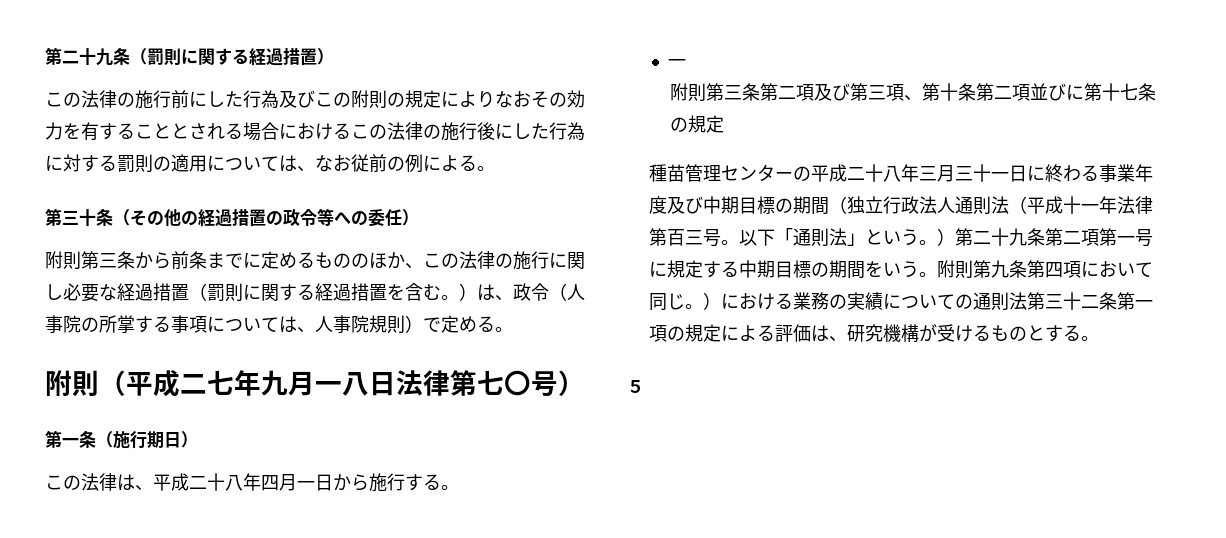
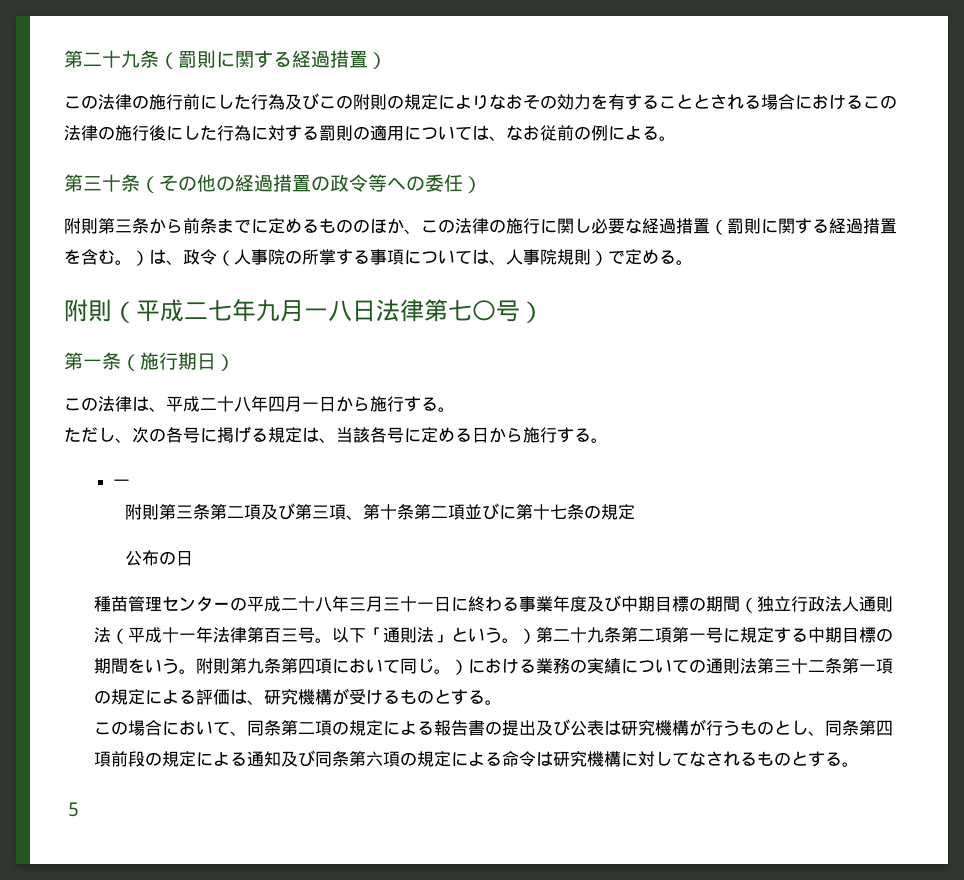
+ ただし、次の各号に掲げる規定は、当該各号に定める日から施行する。
+ 公布の日
+ この場合において、同条第二項の規定による報告書の提出及び公表は研究機構が行うものとし、同条第四項前段の規定による通知及び同条第六項の規定による命令は研究機構に対してなされるものとする。

